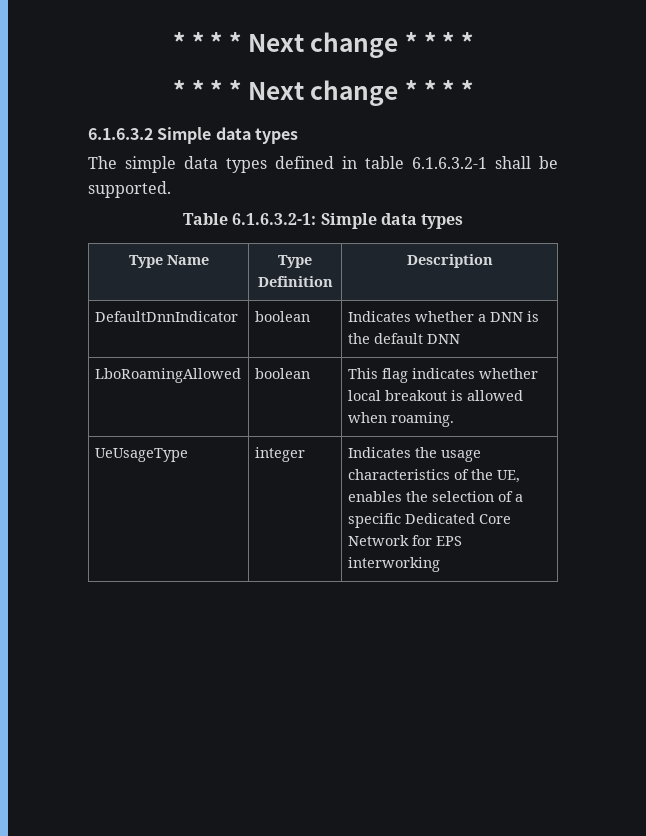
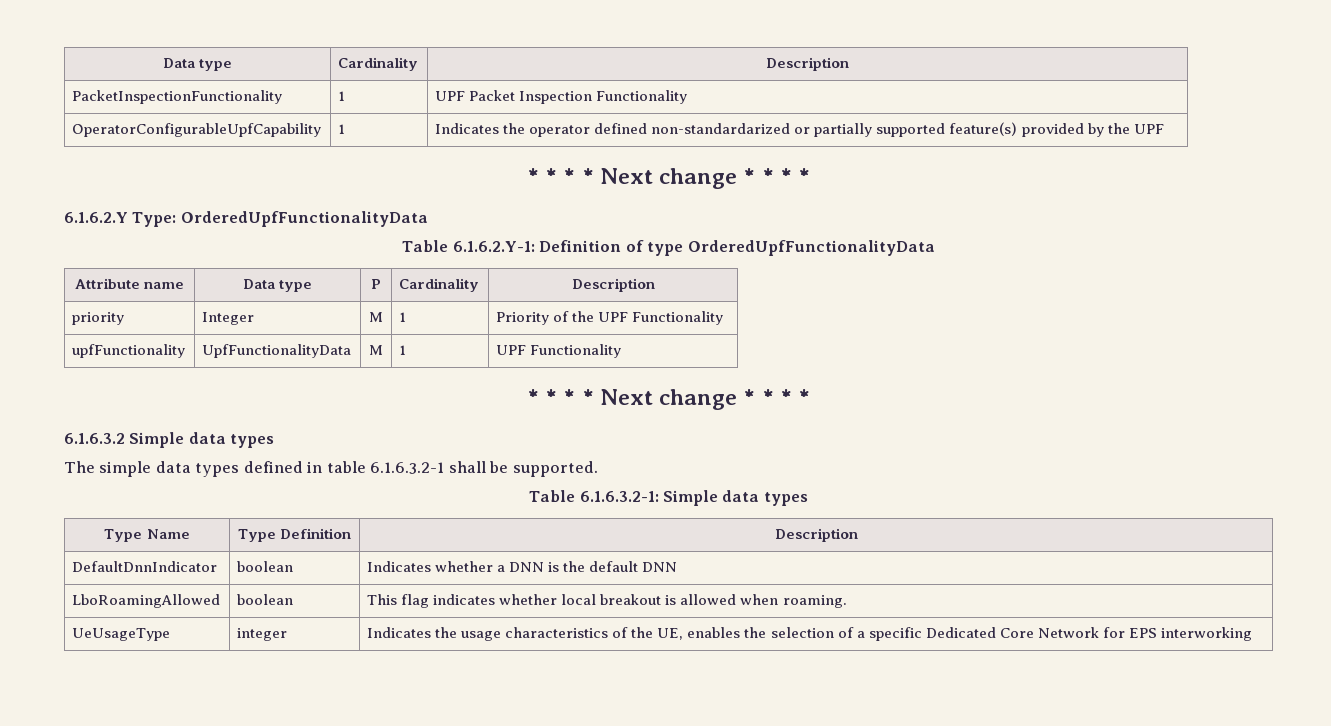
+ Data type | Cardinality | Description
+ PacketInspectionFunctionality | 1 | UPF Packet Inspection Functionality
+ OperatorConfigurableUpfCapability | 1 | Indicates the operator defined non-standardarized or partially supported feature(s) provided by the UPF
+ 6.1.6.2.Y Type: OrderedUpfFunctionalityData
+ Table 6.1.6.2.Y-1: Definition of type OrderedUpfFunctionalityData
+ Attribute name | Data type | P | Cardinality | Description
+ priority | Integer | M | 1 | Priority of the UPF Functionality
+ upfFunctionality | UpfFunctionalityData | M | 1 | UPF Functionality

